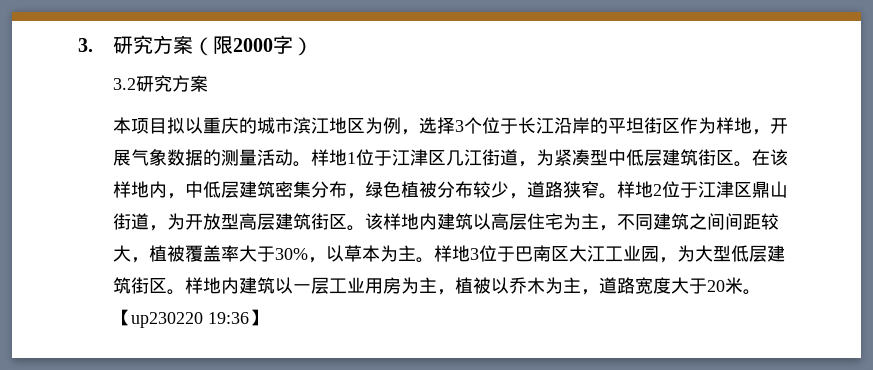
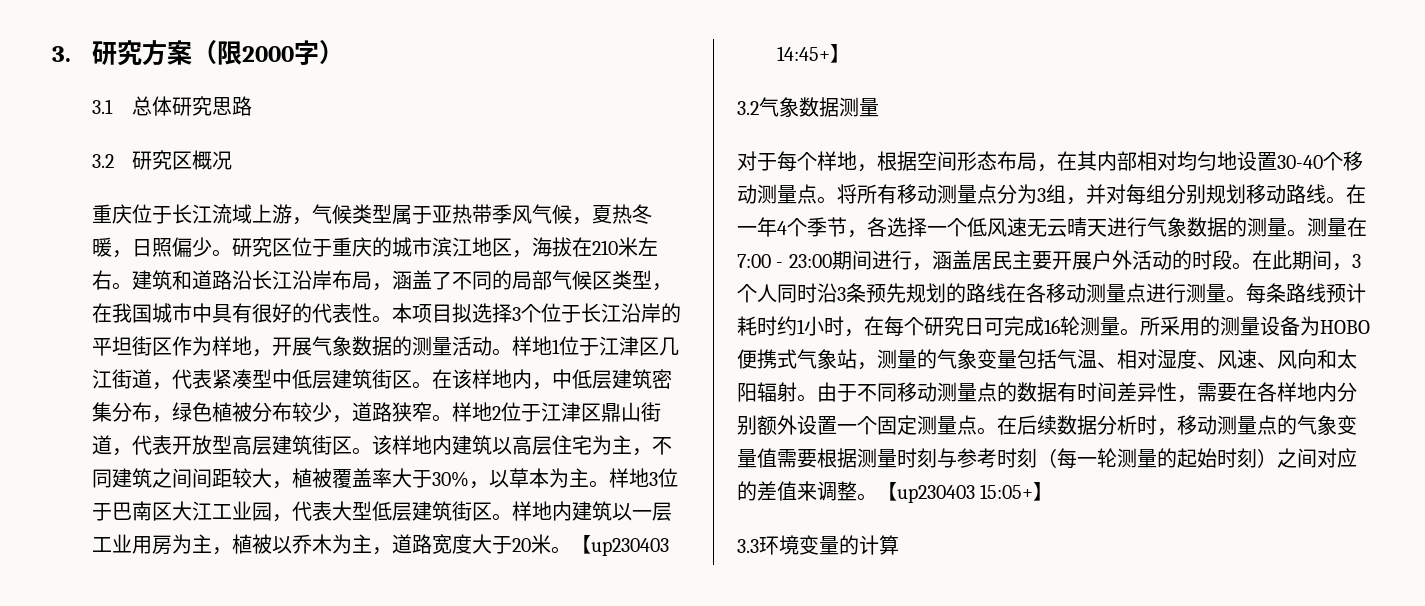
- 3.2研究方案
- 本项目拟以重庆的城市滨江地区为例，选择3个位于长江沿岸的平坦街区作为样地，开展气象数据的测量活动。
+ 3.1总体研究思路
+ 3.2研究区概况
+ 重庆位于长江流域上游，气候类型属于亚热带季风气候，夏热冬暖，日照偏少。研究区位于重庆的城市滨江地区，海拔在210米左右。建筑和道路沿长江沿岸布局，涵盖了不同的局部气候区类型，在我国城市中具有很好的代表性。本项目拟选择3个位于长江沿岸的平坦街区作为样地，开展气象数据的测量活动。
- 样地1位于江津区几江街道，为紧凑型中低层建筑街区。
+ 样地1位于江津区几江街道，代表紧凑型中低层建筑街区。
- 样地2位于江津区鼎山街道，为开放型高层建筑街区。
+ 样地2位于江津区鼎山街道，代表开放型高层建筑街区。
- 样地3位于巴南区大江工业园，为大型低层建筑街区。
+ 样地3位于巴南区大江工业园，代表大型低层建筑街区。
- 【up230220 19:36】
+ 【up230403 14:45+】
+ 3.2气象数据测量
+ 对于每个样地，根据空间形态布局，在其内部相对均匀地设置30-40个移动测量点。将所有移动测量点分为3组，并对每组分别规划移动路线。在一年4个季节，各选择一个低风速无云晴天进行气象数据的测量。测量在7:00 - 23:00期间进行，涵盖居民主要开展户外活动的时段。在此期间，3个人同时沿3条预先规划的路线在各移动测量点进行测量。每条路线预计耗时约1小时，在每个研究日可完成16轮测量。所采用的测量设备为HOBO便携式气象站，测量的气象变量包括气温、相对湿度、风速、风向和太阳辐射。由于不同移动测量点的数据有时间差异性，需要在各样地内分别额外设置一个固定测量点。在后续数据分析时，移动测量点的气象变量值需要根据测量时刻与参考时刻（每一轮测量的起始时刻）之间对应的差值来调整。【up230403 15:05+】
+ 3.3环境变量的计算

